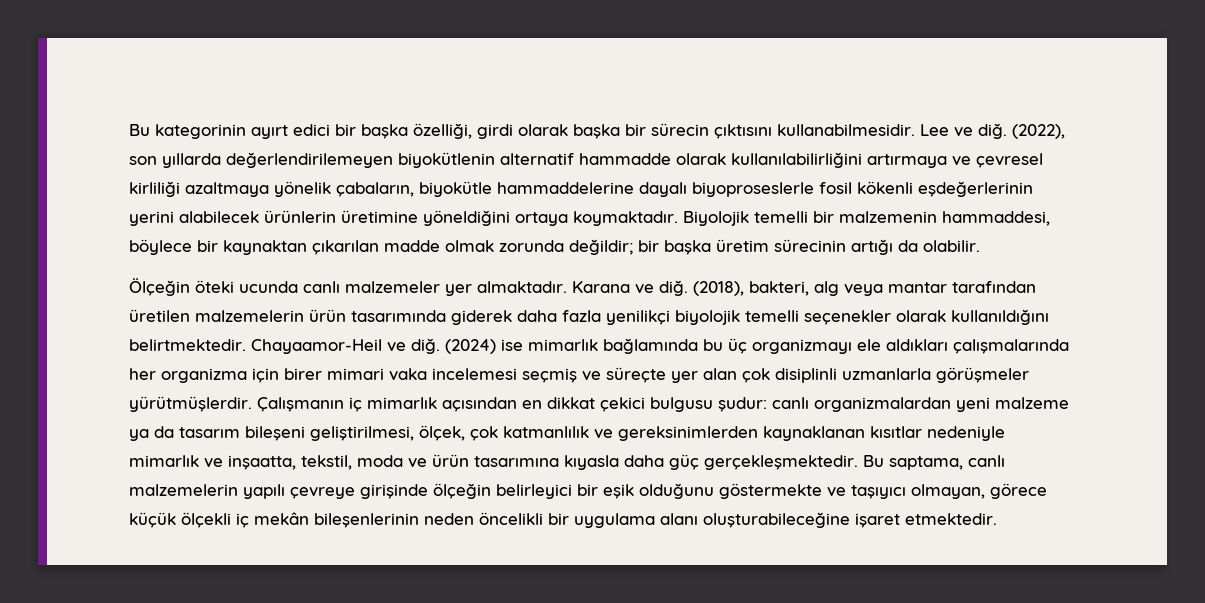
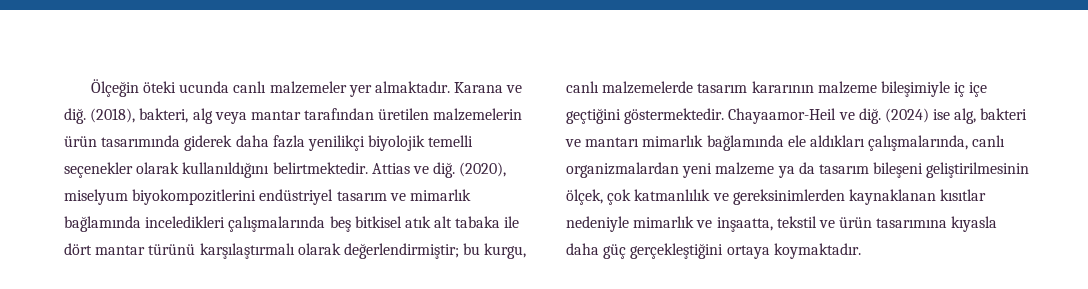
- Bu kategorinin ayırt edici bir başka özelliği, girdi olarak başka bir sürecin çıktısını kullanabilmesidir. Lee ve diğ. (2022), son yıllarda değerlendirilemeyen biyokütlenin alternatif hammadde olarak kullanılabilirliğini artırmaya ve çevresel kirliliği azaltmaya yönelik çabaların, biyokütle hammaddelerine dayalı biyoproseslerle fosil kökenli eşdeğerlerinin yerini alabilecek ürünlerin üretimine yöneldiğini ortaya koymaktadır. Biyolojik temelli bir malzemenin hammaddesi, böylece bir kaynaktan çıkarılan madde olmak zorunda değildir; bir başka üretim sürecinin artığı da olabilir.
+ Attias ve diğ. (2020), miselyum biyokompozitlerini endüstriyel tasarım ve mimarlık bağlamında inceledikleri çalışmalarında beş bitkisel atık alt tabaka ile dört mantar türünü karşılaştırmalı olarak değerlendirmiştir; bu kurgu, canlı malzemelerde tasarım kararının malzeme bileşimiyle iç içe geçtiğini göstermektedir.
- (2024) ise mimarlık bağlamında bu üç organizmayı ele aldıkları çalışmalarında her organizma için birer mimari vaka incelemesi seçmiş ve süreçte yer alan çok disiplinli uzmanlarla görüşmeler yürütmüşlerdir. Çalışmanın iç mimarlık açısından en dikkat çekici bulgusu şudur: canlı organizmalardan yeni malzeme ya da tasarım bileşeni geliştirilmesi, ölçek, çok katmanlılık ve gereksinimlerden kaynaklanan kısıtlar nedeniyle mimarlık ve inşaatta, tekstil, moda ve ürün tasarımına kıyasla daha güç gerçekleşmektedir. Bu saptama, canlı malzemelerin yapılı çevreye girişinde ölçeğin belirleyici bir eşik olduğunu göstermekte ve taşıyıcı olmayan, görece küçük ölçekli iç mekân bileşenlerinin neden öncelikli bir uygulama alanı oluşturabileceğine işaret etmektedir.
+ (2024) ise alg, bakteri ve mantarı mimarlık bağlamında ele aldıkları çalışmalarında, canlı organizmalardan yeni malzeme ya da tasarım bileşeni geliştirilmesinin ölçek, çok katmanlılık ve gereksinimlerden kaynaklanan kısıtlar nedeniyle mimarlık ve inşaatta, tekstil ve ürün tasarımına kıyasla daha güç gerçekleştiğini ortaya koymaktadır.

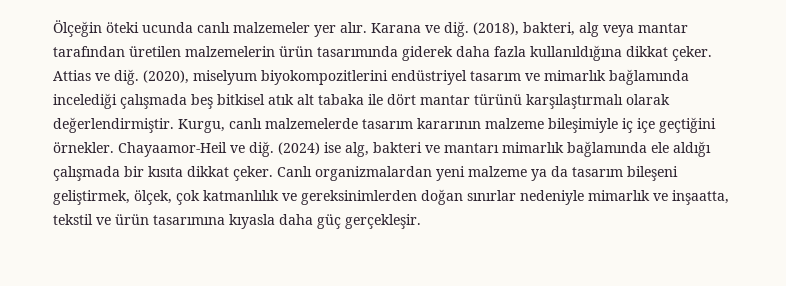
- Ölçeğin öteki ucunda canlı malzemeler yer almaktadır.
+ Ölçeğin öteki ucunda canlı malzemeler yer alır.
- (2018), bakteri, alg veya mantar tarafından üretilen malzemelerin ürün tasarımında giderek daha fazla yenilikçi biyolojik temelli seçenekler olarak kullanıldığını belirtmektedir.
+ (2018), bakteri, alg veya mantar tarafından üretilen malzemelerin ürün tasarımında giderek daha fazla kullanıldığına dikkat çeker.
- (2020), miselyum biyokompozitlerini endüstriyel tasarım ve mimarlık bağlamında inceledikleri çalışmalarında beş bitkisel atık alt tabaka ile dört mantar türünü karşılaştırmalı olarak değerlendirmiştir; bu kurgu, canlı malzemelerde tasarım kararının malzeme bileşimiyle iç içe geçtiğini göstermektedir.
+ (2020), miselyum biyokompozitlerini endüstriyel tasarım ve mimarlık bağlamında incelediği çalışmada beş bitkisel atık alt tabaka ile dört mantar türünü karşılaştırmalı olarak değerlendirmiştir. Kurgu, canlı malzemelerde tasarım kararının malzeme bileşimiyle iç içe geçtiğini örnekler.
- (2024) ise alg, bakteri ve mantarı mimarlık bağlamında ele aldıkları çalışmalarında, canlı organizmalardan yeni malzeme ya da tasarım bileşeni geliştirilmesinin ölçek, çok katmanlılık ve gereksinimlerden kaynaklanan kısıtlar nedeniyle mimarlık ve inşaatta, tekstil ve ürün tasarımına kıyasla daha güç gerçekleştiğini ortaya koymaktadır.
+ (2024) ise alg, bakteri ve mantarı mimarlık bağlamında ele aldığı çalışmada bir kısıta dikkat çeker. Canlı organizmalardan yeni malzeme ya da tasarım bileşeni geliştirmek, ölçek, çok katmanlılık ve gereksinimlerden doğan sınırlar nedeniyle mimarlık ve inşaatta, tekstil ve ürün tasarımına kıyasla daha güç gerçekleşir.

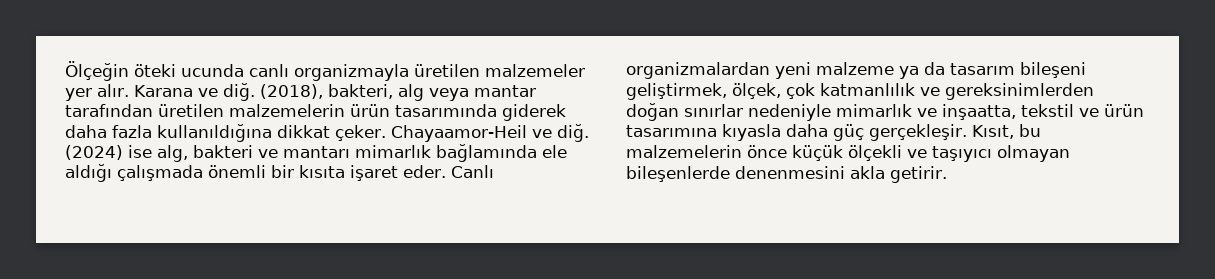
- Ölçeğin öteki ucunda canlı malzemeler yer alır.
+ Ölçeğin öteki ucunda canlı organizmayla üretilen malzemeler yer alır.
- Attias ve diğ. (2020), miselyum biyokompozitlerini endüstriyel tasarım ve mimarlık bağlamında incelediği çalışmada beş bitkisel atık alt tabaka ile dört mantar türünü karşılaştırmalı olarak değerlendirmiştir. Kurgu, canlı malzemelerde tasarım kararının malzeme bileşimiyle iç içe geçtiğini örnekler.
- (2024) ise alg, bakteri ve mantarı mimarlık bağlamında ele aldığı çalışmada bir kısıta dikkat çeker.
+ (2024) ise alg, bakteri ve mantarı mimarlık bağlamında ele aldığı çalışmada önemli bir kısıta işaret eder.
+ Kısıt, bu malzemelerin önce küçük ölçekli ve taşıyıcı olmayan bileşenlerde denenmesini akla getirir.

